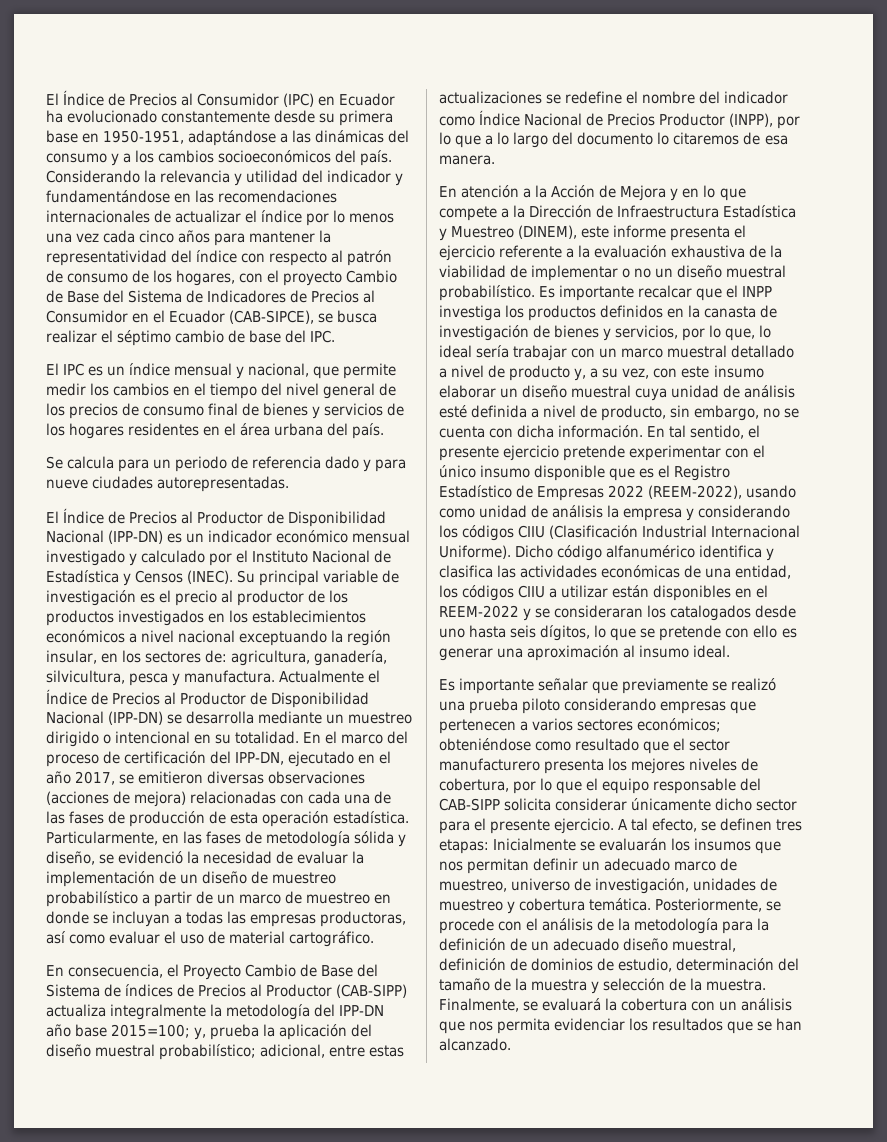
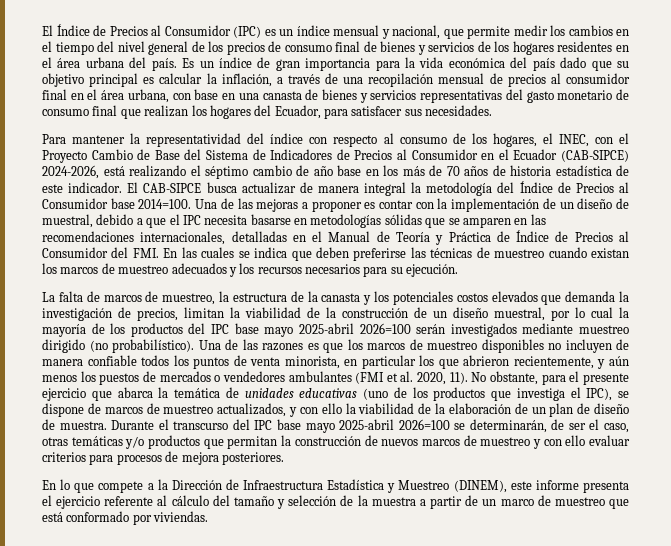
- El Índice de Precios al Consumidor (IPC) en Ecuador ha evolucionado constantemente desde su primera base en 1950-1951, adaptándose a las dinámicas del consumo y a los cambios socioeconómicos del país. Considerando la relevancia y utilidad del indicador y fundamentándose en las recomendaciones internacionales de actualizar el índice por lo menos una vez cada cinco años para mantener la representatividad del índice con respecto al patrón de consumo de los hogares, con el proyecto Cambio de Base del Sistema de Indicadores de Precios al Consumidor en el Ecuador (CAB-SIPCE), se busca realizar el séptimo cambio de base del IPC.
- El IPC es un índice mensual y nacional, que permite medir los cambios en el tiempo del nivel general de los precios de consumo final de bienes y servicios de los hogares residentes en el área urbana del país.
- Se calcula para un periodo de referencia dado y para nueve ciudades autorepresentadas.
- El Índice de Precios al Productor de Disponibilidad Nacional (IPP-DN) es un indicador económico mensual investigado y calculado por el Instituto Nacional de Estadística y Censos (INEC). Su principal variable de investigación es el precio al productor de los productos investigados en los establecimientos económicos a nivel nacional exceptuando la región insular, en los sectores de: agricultura, ganadería, silvicultura, pesca y manufactura. Actualmente el Índice de Precios al Productor de Disponibilidad Nacional (IPP-DN) se desarrolla mediante un muestreo dirigido o intencional en su totalidad. En el marco del proceso de certificación del IPP-DN, ejecutado en el año 2017, se emitieron diversas observaciones (acciones de mejora) relacionadas con cada una de las fases de producción de esta operación estadística. Particularmente, en las fases de metodología sólida y diseño, se evidenció la necesidad de evaluar la implementación de un diseño de muestreo probabilístico a partir de un marco de muestreo en donde se incluyan a todas las empresas productoras, así como evaluar el uso de material cartográfico.
- En consecuencia, el Proyecto Cambio de Base del Sistema de índices de Precios al Productor (CAB-SIPP) actualiza integralmente la metodología del IPP-DN año base 2015=100; y, prueba la aplicación del diseño muestral probabilístico; adicional, entre estas actualizaciones se redefine el nombre del indicador como Índice Nacional de Precios Productor (INPP), por lo que a lo largo del documento lo citaremos de esa manera.
- En atención a la Acción de Mejora y en lo que compete a la Dirección de Infraestructura Estadística y Muestreo (DINEM), este informe presenta el ejercicio referente a la evaluación exhaustiva de la viabilidad de implementar o no un diseño muestral probabilístico. Es importante recalcar que el INPP investiga los productos definidos en la canasta de investigación de bienes y servicios, por lo que, lo ideal sería trabajar con un marco muestral detallado a nivel de producto y, a su vez, con este insumo elaborar un diseño muestral cuya unidad de análisis esté definida a nivel de producto, sin embargo, no se cuenta con dicha información. En tal sentido, el presente ejercicio pretende experimentar con el único insumo disponible que es el Registro Estadístico de Empresas 2022 (REEM-2022), usando como unidad de análisis la empresa y considerando los códigos CIIU (Clasificación Industrial Internacional Uniforme). Dicho código alfanumérico identifica y clasifica las actividades económicas de una entidad, los códigos CIIU a utilizar están disponibles en el REEM-2022 y se consideraran los catalogados desde uno hasta seis dígitos, lo que se pretende con ello es generar una aproximación al insumo ideal.
- Es importante señalar que previamente se realizó una prueba piloto considerando empresas que pertenecen a varios sectores económicos; obteniéndose como resultado que el sector manufacturero presenta los mejores niveles de cobertura, por lo que el equipo responsable del CAB-SIPP solicita considerar únicamente dicho sector para el presente ejercicio. A tal efecto, se definen tres etapas: Inicialmente se evaluarán los insumos que nos permitan definir un adecuado marco de muestreo, universo de investigación, unidades de muestreo y cobertura temática. Posteriormente, se procede con el análisis de la metodología para la definición de un adecuado diseño muestral, definición de dominios de estudio, determinación del tamaño de la muestra y selección de la muestra. Finalmente, se evaluará la cobertura con un análisis que nos permita evidenciar los resultados que se han alcanzado.
+ El Índice de Precios al Consumidor (IPC) es un índice mensual y nacional, que permite medir los cambios en el tiempo del nivel general de los precios de consumo final de bienes y servicios de los hogares residentes en el área urbana del país. Es un índice de gran importancia para la vida económica del país dado que su objetivo principal es calcular la inflación, a través de una recopilación mensual de precios al consumidor final en el área urbana, con base en una canasta de bienes y servicios representativas del gasto monetario de consumo final que realizan los hogares del Ecuador, para satisfacer sus necesidades.
+ Para mantener la representatividad del índice con respecto al consumo de los hogares, el INEC, con el Proyecto Cambio de Base del Sistema de Indicadores de Precios al Consumidor en el Ecuador (CAB-SIPCE) 2024-2026, está realizando el séptimo cambio de año base en los más de 70 años de historia estadística de este indicador. El CAB-SIPCE busca actualizar de manera integral la metodología del Índice de Precios al Consumidor base 2014=100. Una de las mejoras a proponer es contar con la implementación de un diseño de muestral, debido a que el IPC necesita basarse en metodologías sólidas que se amparen en las recomendaciones internacionales, detalladas en el Manual de Teoría y Práctica de Índice de Precios al Consumidor del FMI. En las cuales se indica que deben preferirse las técnicas de muestreo cuando existan los marcos de muestreo adecuados y los recursos necesarios para su ejecución.
+ La falta de marcos de muestreo, la estructura de la canasta y los potenciales costos elevados que demanda la investigación de precios, limitan la viabilidad de la construcción de un diseño muestral, por lo cual la mayoría de los productos del IPC base mayo 2025-abril 2026=100 serán investigados mediante muestreo dirigido (no probabilístico). Una de las razones es que los marcos de muestreo disponibles no incluyen de manera confiable todos los puntos de venta minorista, en particular los que abrieron recientemente, y aún menos los puestos de mercados o vendedores ambulantes (FMI et al. 2020, 11). No obstante, para el presente ejercicio que abarca la temática de unidades educativas (uno de los productos que investiga el IPC), se dispone de marcos de muestreo actualizados, y con ello la viabilidad de la elaboración de un plan de diseño de muestra. Durante el transcurso del IPC base mayo 2025-abril 2026=100 se determinarán, de ser el caso, otras temáticas y/o productos que permitan la construcción de nuevos marcos de muestreo y con ello evaluar criterios para procesos de mejora posteriores.
+ En lo que compete a la Dirección de Infraestructura Estadística y Muestreo (DINEM), este informe presenta el ejercicio referente al cálculo del tamaño y selección de la muestra a partir de un marco de muestreo que está conformado por viviendas.

